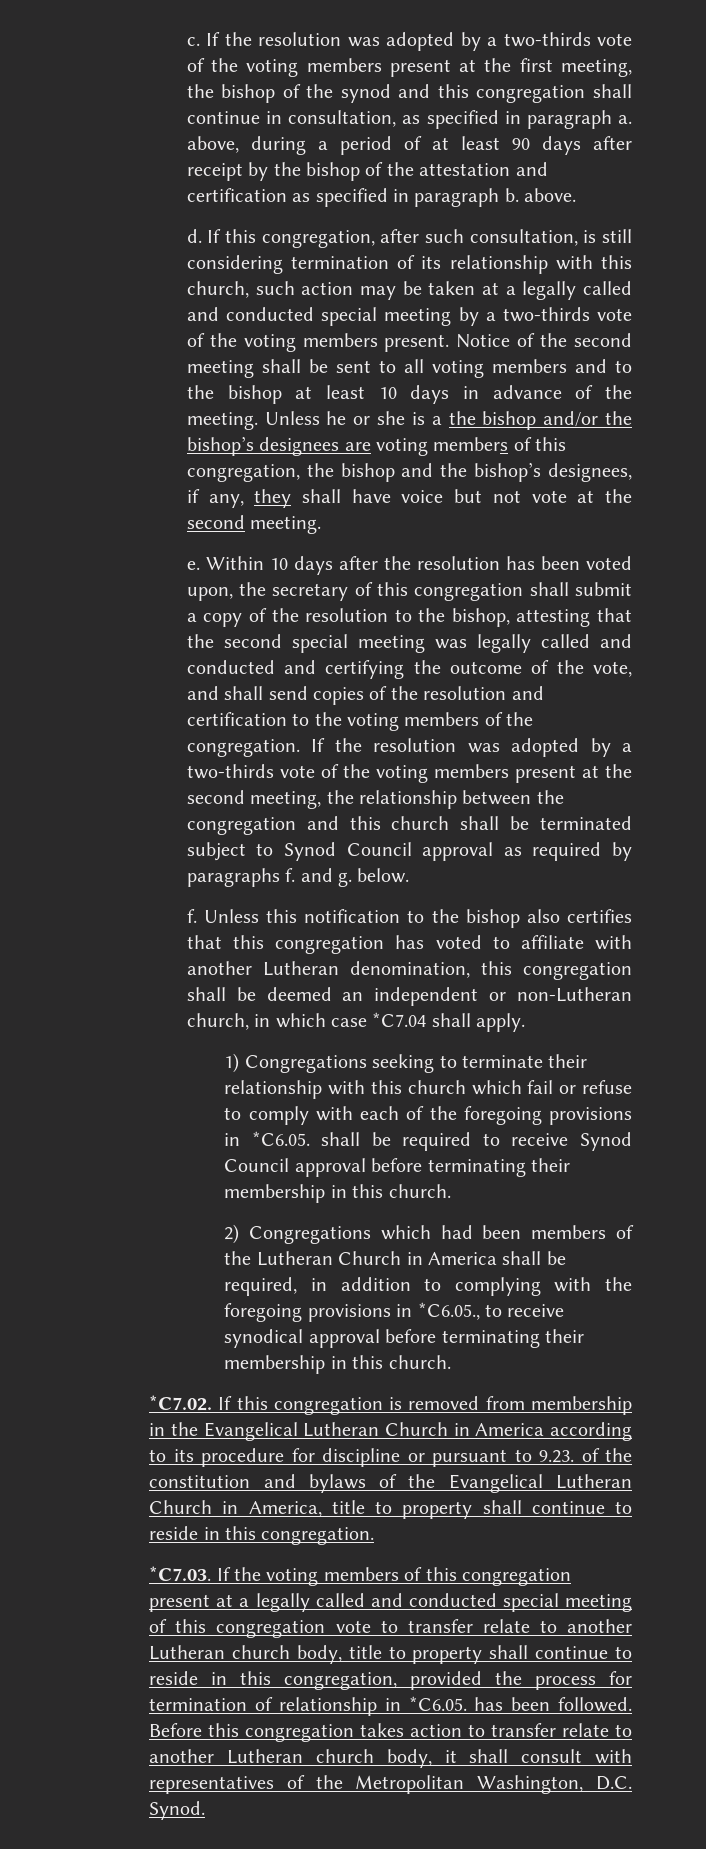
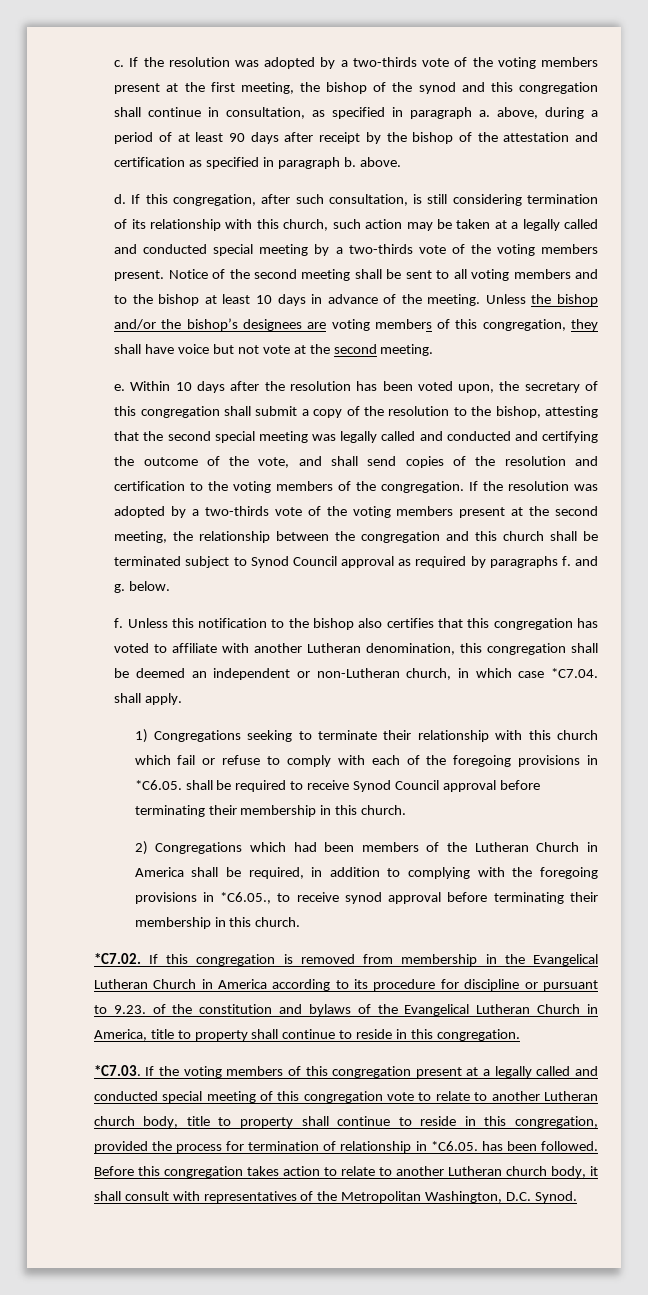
- Unless he or she is a the bishop and/or the bishop’s designees are voting members of this congregation, the bishop and the bishop’s designees, if any, they shall have voice but not vote at the second meeting.
+ Unless the bishop and/or the bishop’s designees are voting members of this congregation, they shall have voice but not vote at the second meeting.
- Unless this notification to the bishop also certifies that this congregation has voted to affiliate with another Lutheran denomination, this congregation shall be deemed an independent or non-Lutheran church, in which case *C7.04 shall apply.
+ Unless this notification to the bishop also certifies that this congregation has voted to affiliate with another Lutheran denomination, this congregation shall be deemed an independent or non-Lutheran church, in which case *C7.04. shall apply.
- 2) Congregations which had been members of the Lutheran Church in America shall be required, in addition to complying with the foregoing provisions in *C6.05., to receive synodical approval before terminating their membership in this church.
+ 2) Congregations which had been members of the Lutheran Church in America shall be required, in addition to complying with the foregoing provisions in *C6.05., to receive synod approval before terminating their membership in this church.
- *C7.03. If the voting members of this congregation present at a legally called and conducted special meeting of this congregation vote to transfer relate to another Lutheran church body, title to property shall continue to reside in this congregation, provided the process for termination of relationship in *C6.05. has been followed.
+ *C7.03. If the voting members of this congregation present at a legally called and conducted special meeting of this congregation vote to relate to another Lutheran church body, title to property shall continue to reside in this congregation, provided the process for termination of relationship in *C6.05. has been followed.
- Before this congregation takes action to transfer relate to another Lutheran church body, it shall consult with representatives of the Metropolitan Washington, D.C. Synod.
+ Before this congregation takes action to relate to another Lutheran church body, it shall consult with representatives of the Metropolitan Washington, D.C. Synod.

